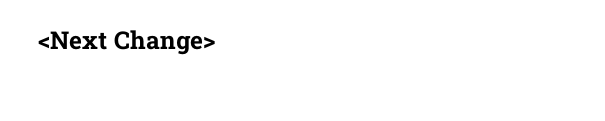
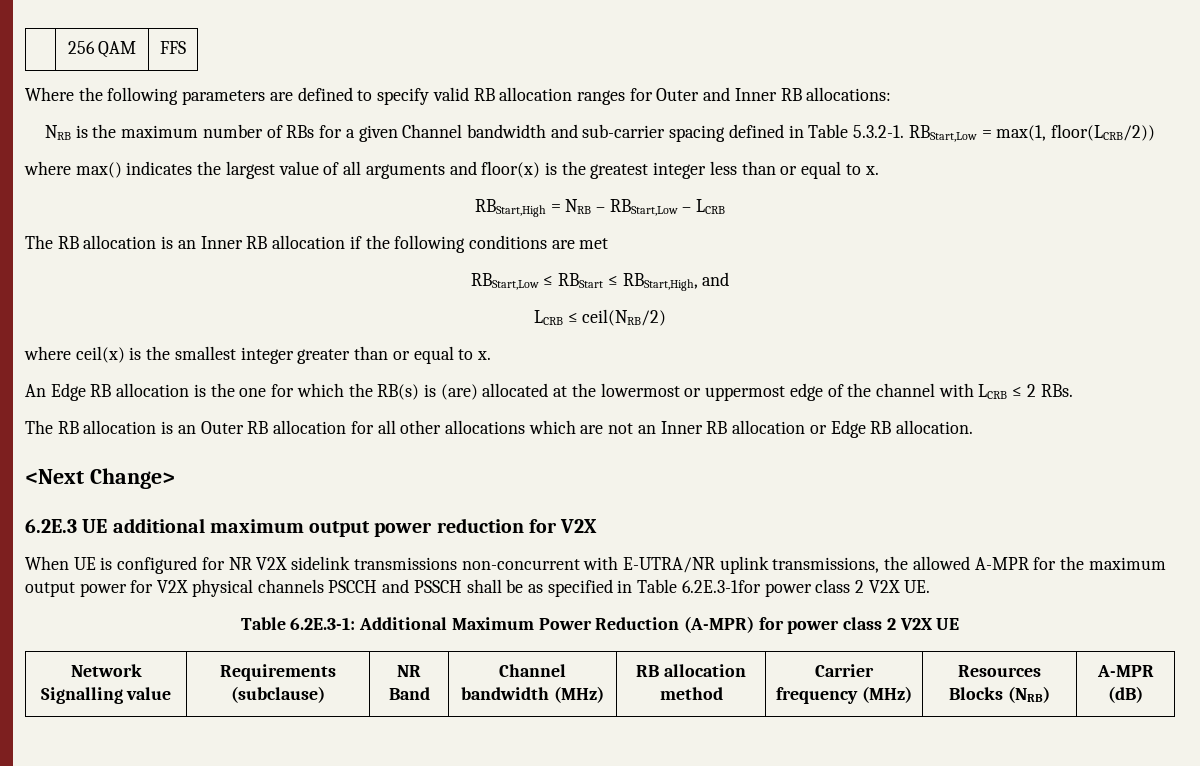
+ | 256 QAM | FFS
+ Where the following parameters are defined to specify valid RB allocation ranges for Outer and Inner RB allocations:
+ NRB is the maximum number of RBs for a given Channel bandwidth and sub-carrier spacing defined in Table 5.3.2-1. RBStart,Low = max(1, floor(LCRB/2))
+ where max() indicates the largest value of all arguments and floor(x) is the greatest integer less than or equal to x.
+ RBStart,High = NRB – RBStart,Low – LCRB
+ The RB allocation is an Inner RB allocation if the following conditions are met
+ RBStart,Low ≤ RBStart ≤ RBStart,High, and
+ LCRB ≤ ceil(NRB/2)
+ where ceil(x) is the smallest integer greater than or equal to x.
+ An Edge RB allocation is the one for which the RB(s) is (are) allocated at the lowermost or uppermost edge of the channel with LCRB ≤ 2 RBs.
+ The RB allocation is an Outer RB allocation for all other allocations which are not an Inner RB allocation or Edge RB allocation.
  <Next Change>
+ 6.2E.3 UE additional maximum output power reduction for V2X
+ When UE is configured for NR V2X sidelink transmissions non-concurrent with E-UTRA/NR uplink transmissions, the allowed A-MPR for the maximum output power for V2X physical channels PSCCH and PSSCH shall be as specified in Table 6.2E.3-1for power class 2 V2X UE.
+ Table 6.2E.3-1: Additional Maximum Power Reduction (A-MPR) for power class 2 V2X UE
+ Network Signalling value | Requirements (subclause) | NR Band | Channel bandwidth (MHz) | RB allocation method | Carrier frequency (MHz) | Resources Blocks (NRB) | A-MPR (dB)

